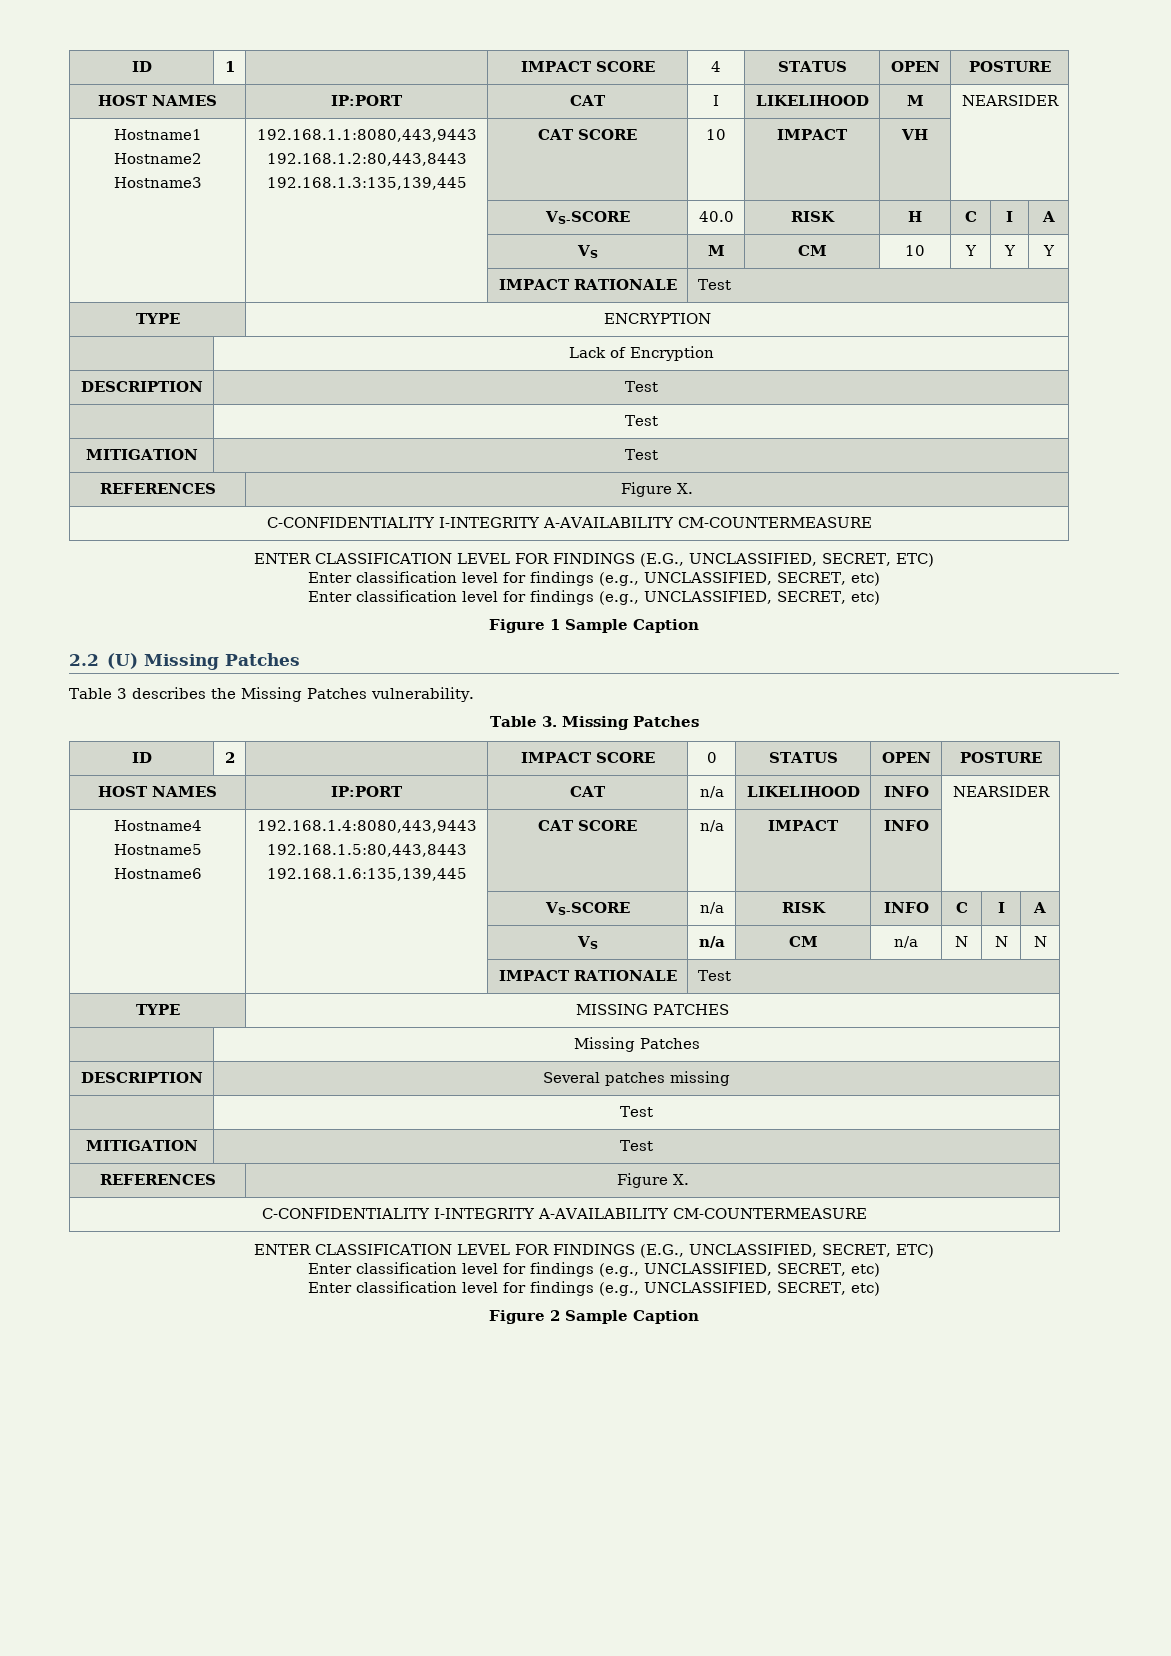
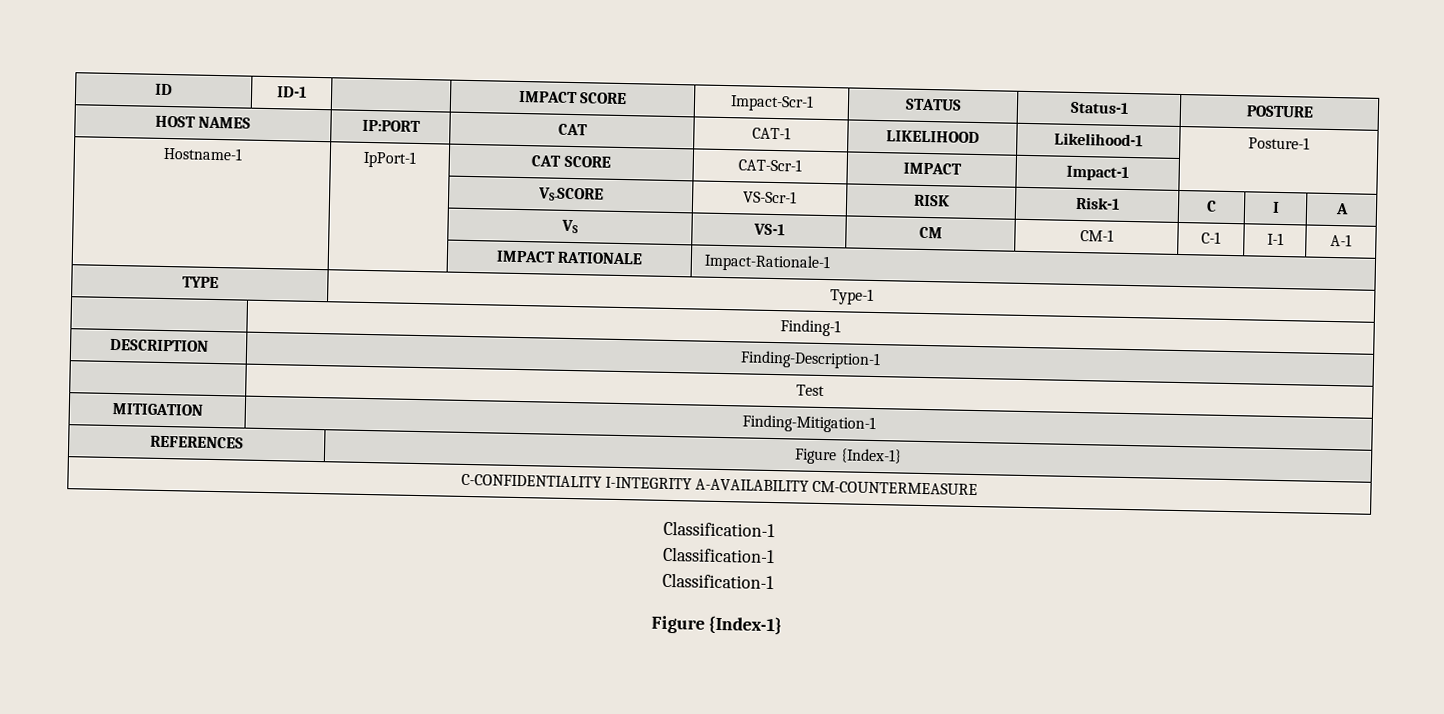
- ID | 1 | | IMPACT SCORE | 4 | STATUS | OPEN | POSTURE
- HOST NAMES | IP:PORT | CAT | I | LIKELIHOOD | M | NEARSIDER
- Hostname1
- Hostname2
- Hostname3 | 192.168.1.1:8080,443,9443
- 192.168.1.2:80,443,8443
- 192.168.1.3:135,139,445 | CAT SCORE | 10 | IMPACT | VH |
- | | VS-SCORE | 40.0 | RISK | H | C | I | A
- | | VS | M | CM | 10 | Y | Y | Y
- | | IMPACT RATIONALE | Test
- TYPE | ENCRYPTION
- | Lack of Encryption
- DESCRIPTION | Test
+ ID | ID-1 | | IMPACT SCORE | Impact-Scr-1 | STATUS | Status-1 | POSTURE
+ HOST NAMES | IP:PORT | CAT | CAT-1 | LIKELIHOOD | Likelihood-1 | Posture-1
+ Hostname-1 | IpPort-1 | CAT SCORE | CAT-Scr-1 | IMPACT | Impact-1 |
+ | | VS-SCORE | VS-Scr-1 | RISK | Risk-1 | C | I | A
+ | | VS | VS-1 | CM | CM-1 | C-1 | I-1 | A-1
+ | | IMPACT RATIONALE | Impact-Rationale-1
+ TYPE | Type-1
+ | Finding-1
+ DESCRIPTION | Finding-Description-1
  | Test
- MITIGATION | Test
- REFERENCES | Figure X.
+ MITIGATION | Finding-Mitigation-1
+ REFERENCES | Figure {Index-1}
  C-CONFIDENTIALITY I-INTEGRITY A-AVAILABILITY CM-COUNTERMEASURE
- ENTER CLASSIFICATION LEVEL FOR FINDINGS (E.G., UNCLASSIFIED, SECRET, ETC)
- Enter classification level for findings (e.g., UNCLASSIFIED, SECRET, etc)
- Enter classification level for findings (e.g., UNCLASSIFIED, SECRET, etc)
- Figure 1 Sample Caption
- 2.2 (U) Missing Patches
- Table 3 describes the Missing Patches vulnerability.
- Table 3. Missing Patches
- ID | 2 | | IMPACT SCORE | 0 | STATUS | OPEN | POSTURE
- HOST NAMES | IP:PORT | CAT | n/a | LIKELIHOOD | INFO | NEARSIDER
- Hostname4
- Hostname5
- Hostname6 | 192.168.1.4:8080,443,9443
- 192.168.1.5:80,443,8443
- 192.168.1.6:135,139,445 | CAT SCORE | n/a | IMPACT | INFO |
- | | VS-SCORE | n/a | RISK | INFO | C | I | A
- | | VS | n/a | CM | n/a | N | N | N
- | | IMPACT RATIONALE | Test
- TYPE | MISSING PATCHES
- | Missing Patches
- DESCRIPTION | Several patches missing
- | Test
- MITIGATION | Test
- REFERENCES | Figure X.
- C-CONFIDENTIALITY I-INTEGRITY A-AVAILABILITY CM-COUNTERMEASURE
- ENTER CLASSIFICATION LEVEL FOR FINDINGS (E.G., UNCLASSIFIED, SECRET, ETC)
- Enter classification level for findings (e.g., UNCLASSIFIED, SECRET, etc)
- Enter classification level for findings (e.g., UNCLASSIFIED, SECRET, etc)
- Figure 2 Sample Caption
+ Classification-1
+ Classification-1
+ Classification-1
+ Figure {Index-1}

